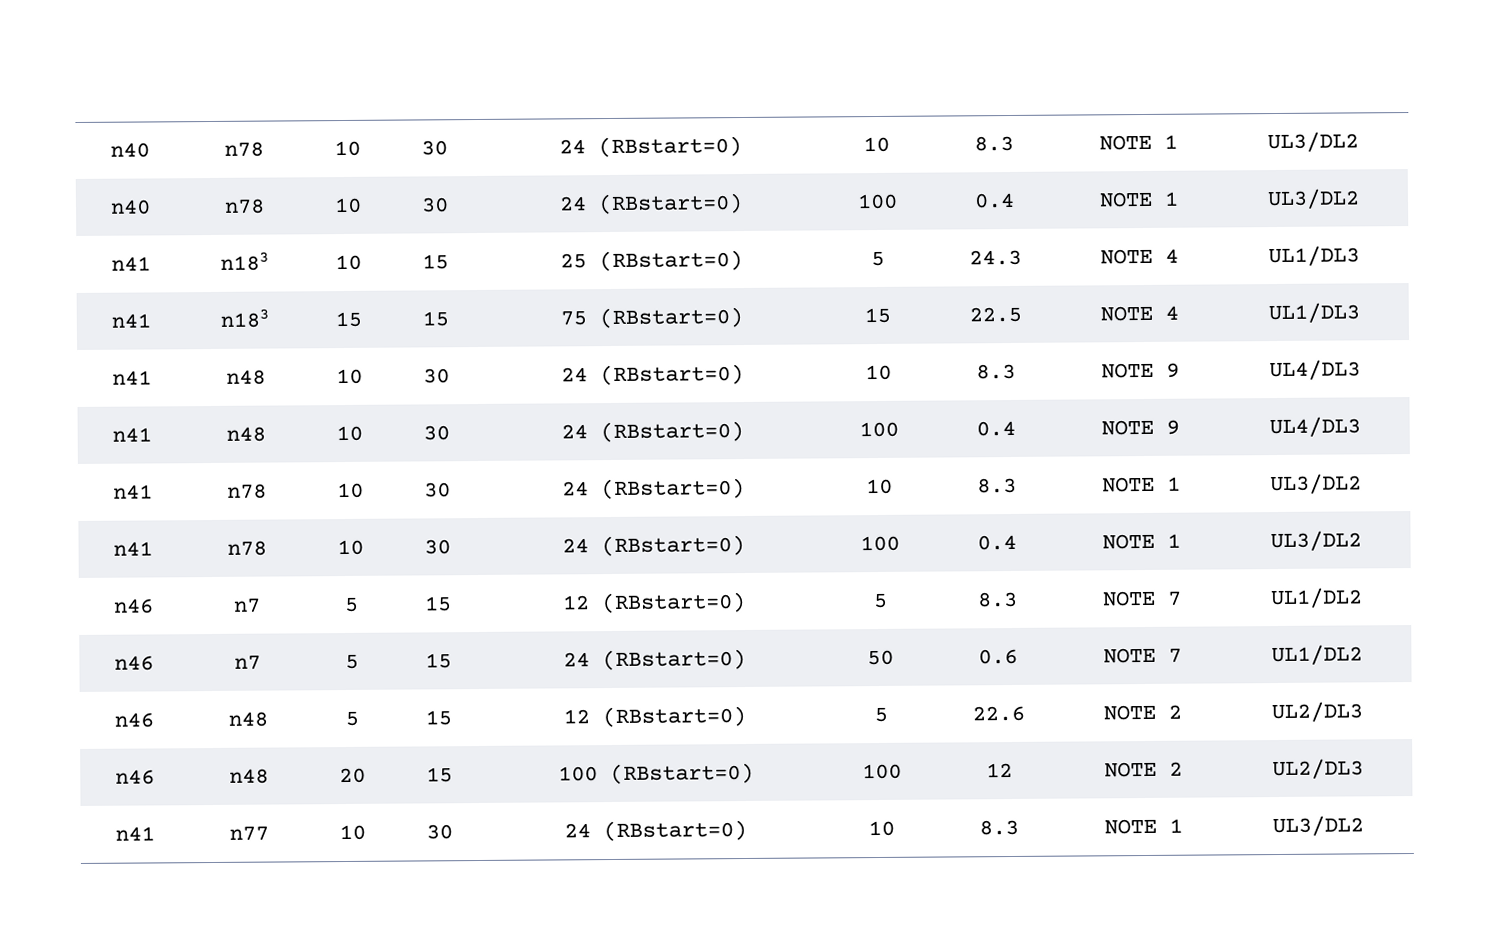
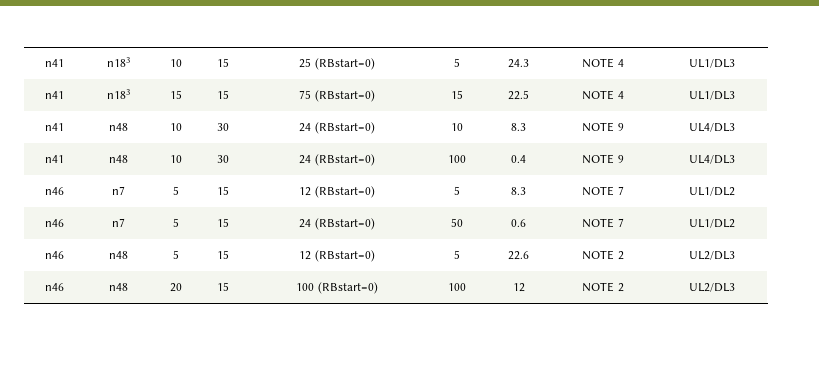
- n40 | n78 | 10 | 30 | 24 (RBstart=0) | 10 | 8.3 | NOTE 1 | UL3/DL2
- n40 | n78 | 10 | 30 | 24 (RBstart=0) | 100 | 0.4 | NOTE 1 | UL3/DL2
- n41 | n78 | 10 | 30 | 24 (RBstart=0) | 10 | 8.3 | NOTE 1 | UL3/DL2
- n41 | n78 | 10 | 30 | 24 (RBstart=0) | 100 | 0.4 | NOTE 1 | UL3/DL2
- n41 | n77 | 10 | 30 | 24 (RBstart=0) | 10 | 8.3 | NOTE 1 | UL3/DL2

